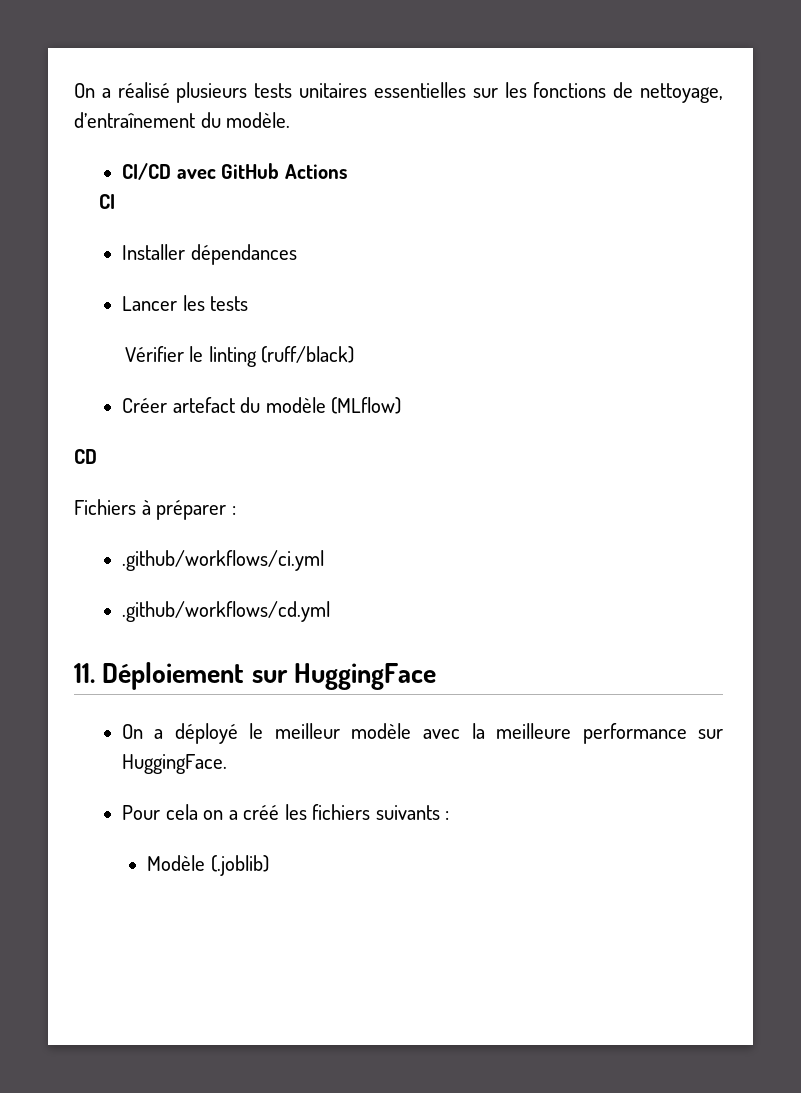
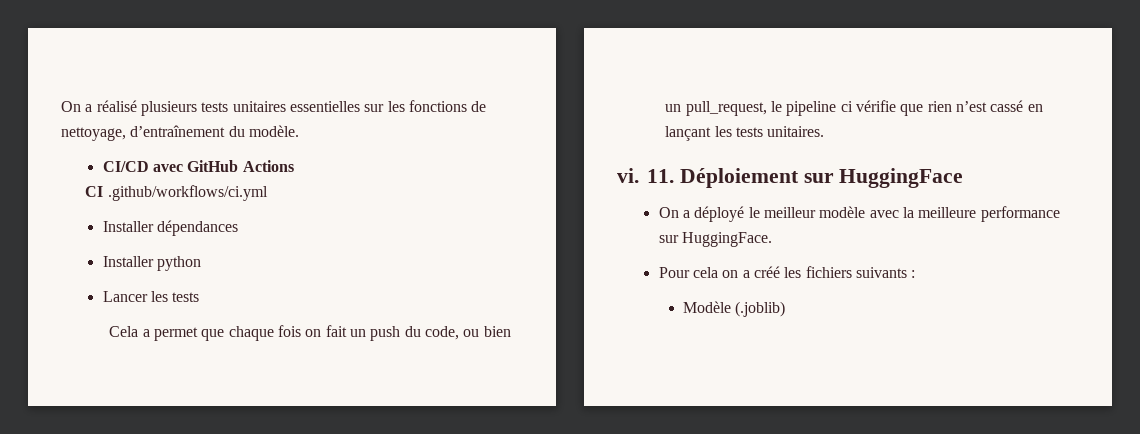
- CI
+ CI .github/workflows/ci.yml
+ Installer python
- Vérifier le linting (ruff/black)
- Créer artefact du modèle (MLflow)
- CD
- Fichiers à préparer :
- .github/workflows/ci.yml
- .github/workflows/cd.yml
- 11. Déploiement sur HuggingFace
+ Cela a permet que chaque fois on fait un push du code, ou bien un pull_request, le pipeline ci vérifie que rien n’est cassé en lançant les tests unitaires.
+ vi. 11. Déploiement sur HuggingFace

